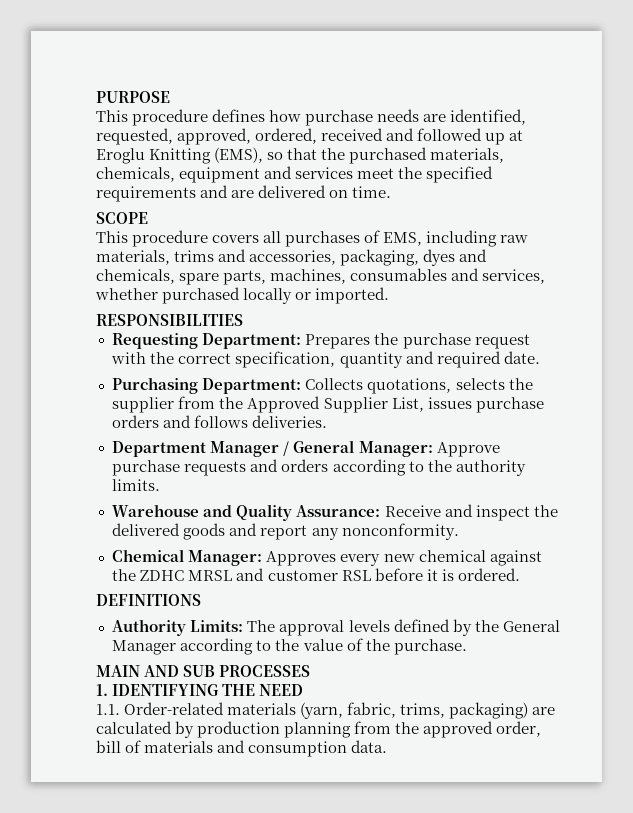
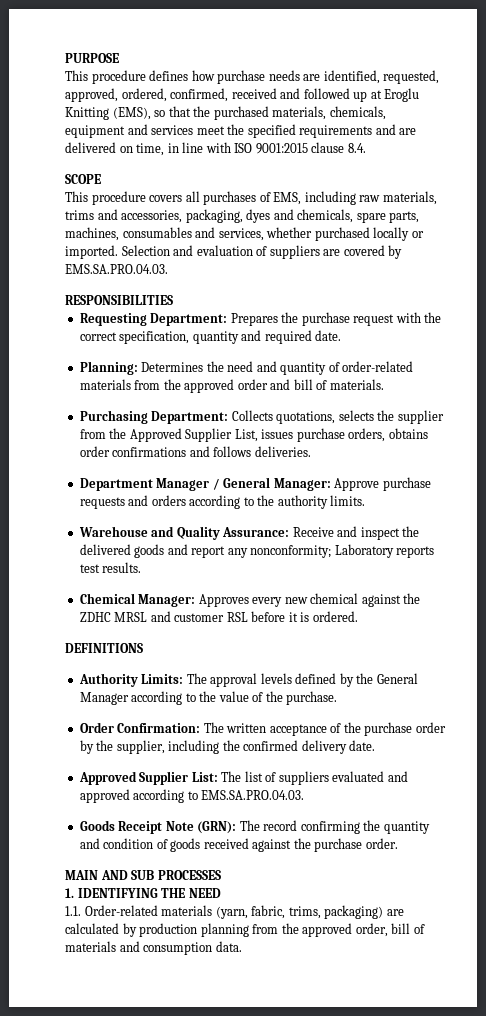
- This procedure defines how purchase needs are identified, requested, approved, ordered, received and followed up at Eroglu Knitting (EMS), so that the purchased materials, chemicals, equipment and services meet the specified requirements and are delivered on time.
+ This procedure defines how purchase needs are identified, requested, approved, ordered, confirmed, received and followed up at Eroglu Knitting (EMS), so that the purchased materials, chemicals, equipment and services meet the specified requirements and are delivered on time, in line with ISO 9001:2015 clause 8.4.
+ Selection and evaluation of suppliers are covered by EMS.SA.PRO.04.03.
+ Planning: Determines the need and quantity of order-related materials from the approved order and bill of materials.
- Purchasing Department: Collects quotations, selects the supplier from the Approved Supplier List, issues purchase orders and follows deliveries.
+ Purchasing Department: Collects quotations, selects the supplier from the Approved Supplier List, issues purchase orders, obtains order confirmations and follows deliveries.
- Warehouse and Quality Assurance: Receive and inspect the delivered goods and report any nonconformity.
+ Warehouse and Quality Assurance: Receive and inspect the delivered goods and report any nonconformity; Laboratory reports test results.
+ Order Confirmation: The written acceptance of the purchase order by the supplier, including the confirmed delivery date.
+ Approved Supplier List: The list of suppliers evaluated and approved according to EMS.SA.PRO.04.03.
+ Goods Receipt Note (GRN): The record confirming the quantity and condition of goods received against the purchase order.

